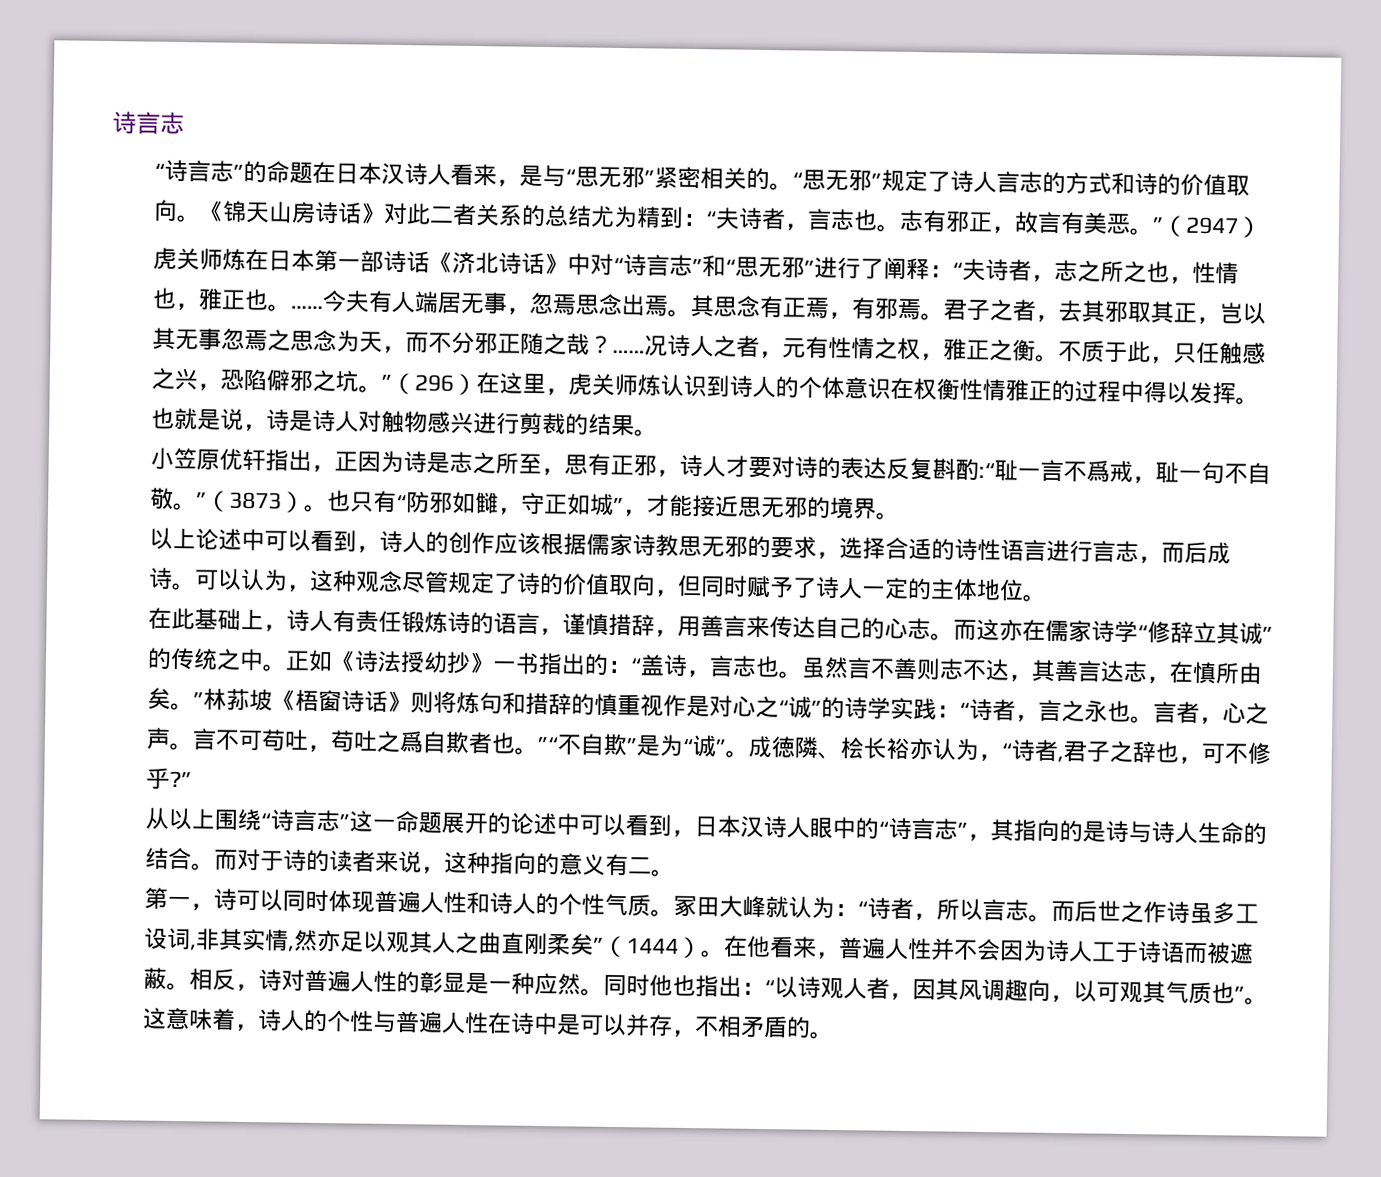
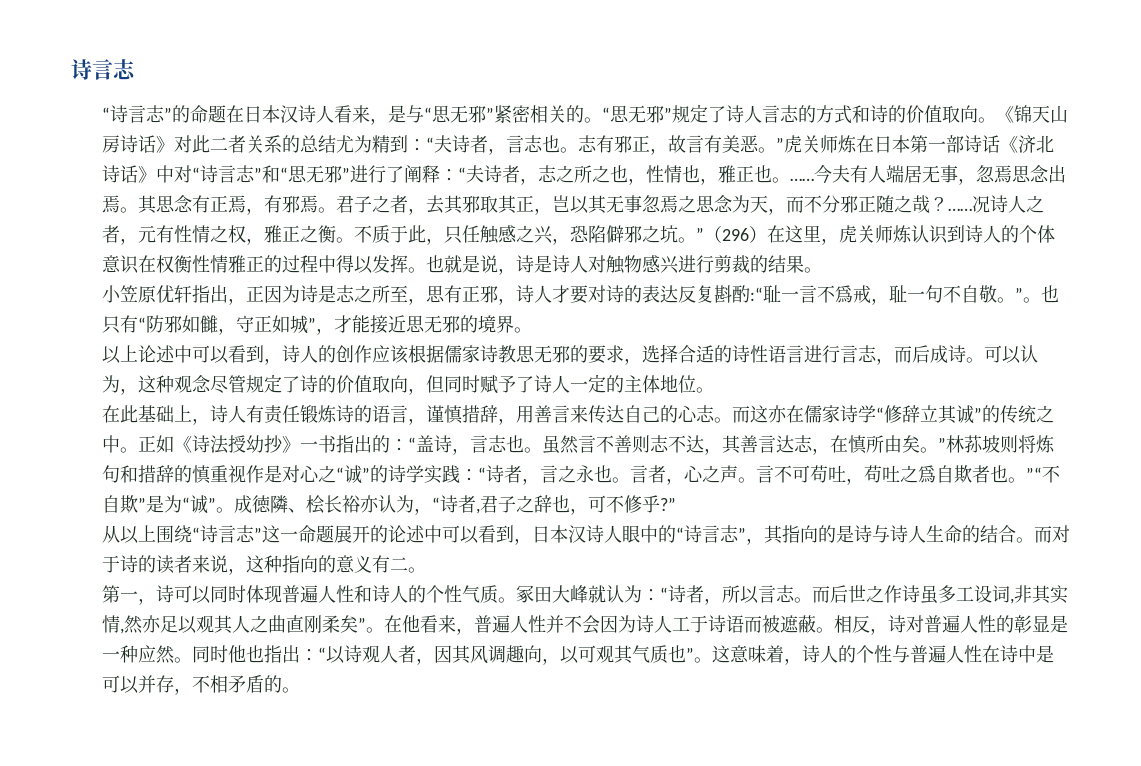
- 志有邪正，故言有美恶。”（2947）
- 虎关师炼在日本第一部诗话《济北诗话》中对“诗言志”和“思无邪”进行了阐释：“夫诗者，志之所之也，性情也，雅正也。
+ 志有邪正，故言有美恶。”虎关师炼在日本第一部诗话《济北诗话》中对“诗言志”和“思无邪”进行了阐释：“夫诗者，志之所之也，性情也，雅正也。
- 小笠原优轩指出，正因为诗是志之所至，思有正邪，诗人才要对诗的表达反复斟酌:“耻一言不爲戒，耻一句不自敬。”（3873）。
+ 小笠原优轩指出，正因为诗是志之所至，思有正邪，诗人才要对诗的表达反复斟酌:“耻一言不爲戒，耻一句不自敬。”。
- 虽然言不善则志不达，其善言达志，在慎所由矣。”林荪坡《梧窗诗话》则将炼句和措辞的慎重视作是对心之“诚”的诗学实践：“诗者，言之永也。
+ 虽然言不善则志不达，其善言达志，在慎所由矣。”林荪坡则将炼句和措辞的慎重视作是对心之“诚”的诗学实践：“诗者，言之永也。
- 而后世之作诗虽多工设词,非其实情,然亦足以观其人之曲直刚柔矣”（1444）。
+ 而后世之作诗虽多工设词,非其实情,然亦足以观其人之曲直刚柔矣”。

